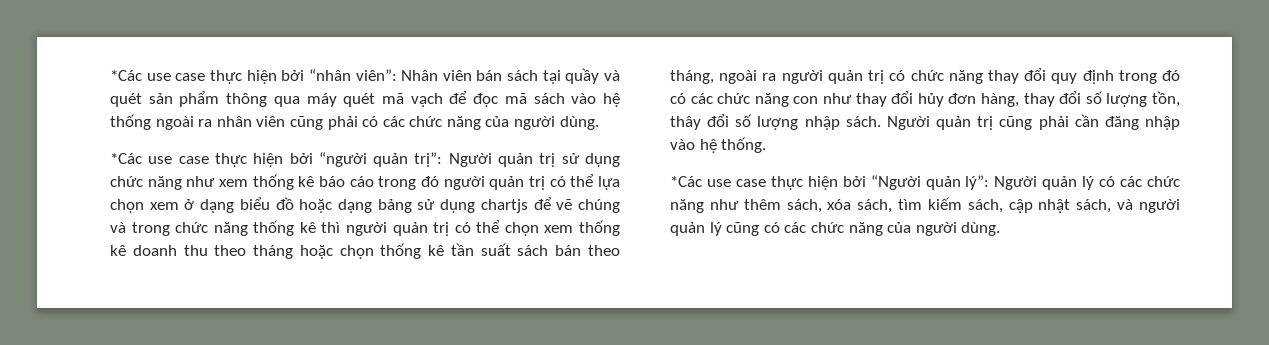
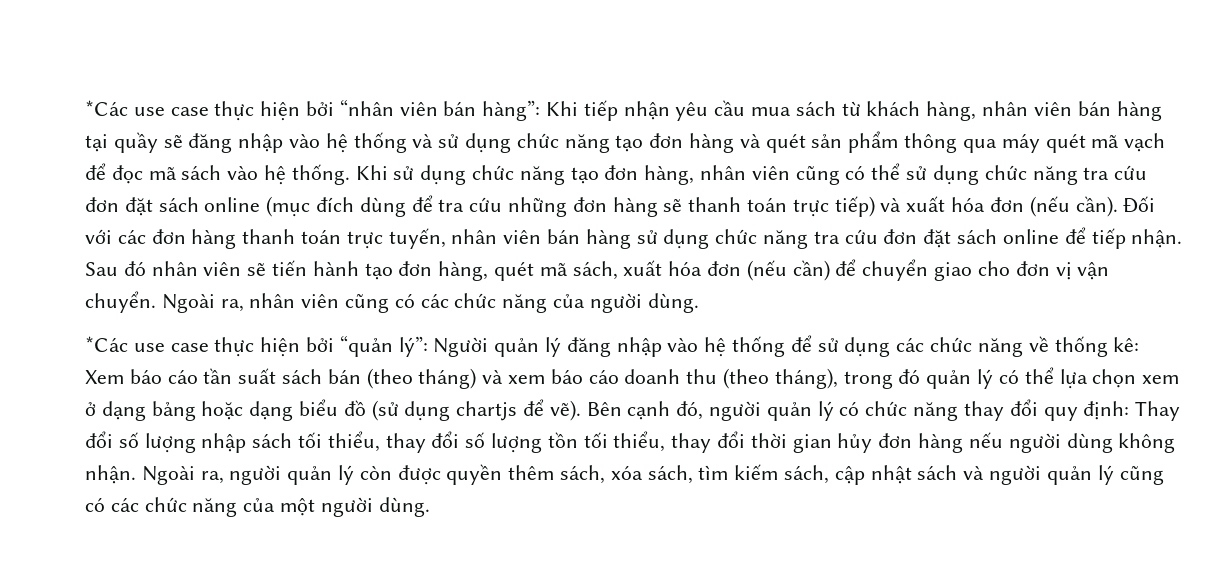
- *Các use case thực hiện bởi “nhân viên”: Nhân viên bán sách tại quầy và quét sản phẩm thông qua máy quét mã vạch để đọc mã sách vào hệ thống ngoài ra nhân viên cũng phải có các chức năng của người dùng.
+ *Các use case thực hiện bởi “nhân viên bán hàng”: Khi tiếp nhận yêu cầu mua sách từ khách hàng, nhân viên bán hàng tại quầy sẽ đăng nhập vào hệ thống và sử dụng chức năng tạo đơn hàng và quét sản phẩm thông qua máy quét mã vạch để đọc mã sách vào hệ thống. Khi sử dụng chức năng tạo đơn hàng, nhân viên cũng có thể sử dụng chức năng tra cứu đơn đặt sách online (mục đích dùng để tra cứu những đơn hàng sẽ thanh toán trực tiếp) và xuất hóa đơn (nếu cần). Đối với các đơn hàng thanh toán trực tuyến, nhân viên bán hàng sử dụng chức năng tra cứu đơn đặt sách online để tiếp nhận. Sau đó nhân viên sẽ tiến hành tạo đơn hàng, quét mã sách, xuất hóa đơn (nếu cần) để chuyển giao cho đơn vị vận chuyển. Ngoài ra, nhân viên cũng có các chức năng của người dùng.
- *Các use case thực hiện bởi “người quản trị”: Người quản trị sử dụng chức năng như xem thống kê báo cáo trong đó người quản trị có thể lựa chọn xem ở dạng biểu đồ hoặc dạng bảng sử dụng chartjs để vẽ chúng và trong chức năng thống kê thì người quản trị có thể chọn xem thống kê doanh thu theo tháng hoặc chọn thống kê tần suất sách bán theo tháng, ngoài ra người quản trị có chức năng thay đổi quy định trong đó có các chức năng con như thay đổi hủy đơn hàng, thay đổi số lượng tồn, thây đổi số lượng nhập sách. Người quản trị cũng phải cần đăng nhập vào hệ thống.
- *Các use case thực hiện bởi “Người quản lý”: Người quản lý có các chức năng như thêm sách, xóa sách, tìm kiếm sách, cập nhật sách, và người quản lý cũng có các chức năng của người dùng.
+ *Các use case thực hiện bởi “quản lý”: Người quản lý đăng nhập vào hệ thống để sử dụng các chức năng về thống kê: Xem báo cáo tần suất sách bán (theo tháng) và xem báo cáo doanh thu (theo tháng), trong đó quản lý có thể lựa chọn xem ở dạng bảng hoặc dạng biểu đồ (sử dụng chartjs để vẽ). Bên cạnh đó, người quản lý có chức năng thay đổi quy định: Thay đổi số lượng nhập sách tối thiểu, thay đổi số lượng tồn tối thiểu, thay đổi thời gian hủy đơn hàng nếu người dùng không nhận. Ngoài ra, người quản lý còn được quyền thêm sách, xóa sách, tìm kiếm sách, cập nhật sách và người quản lý cũng có các chức năng của một người dùng.

